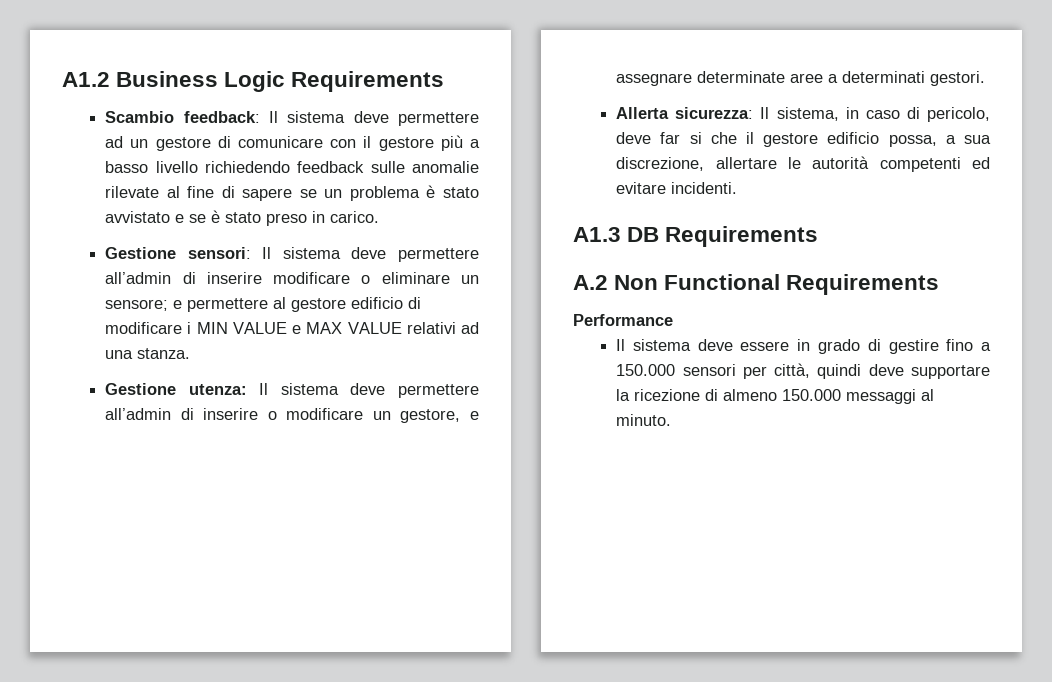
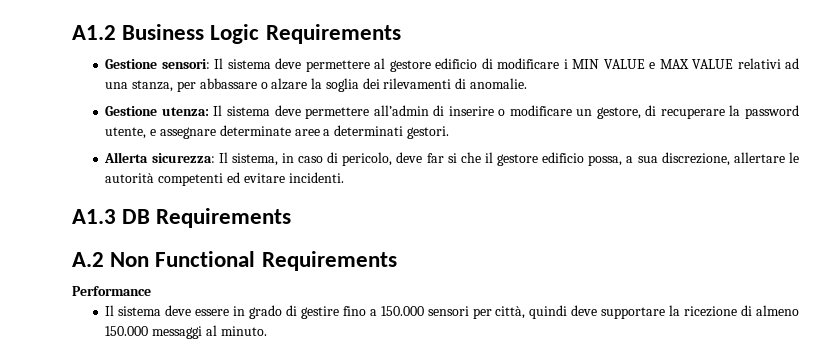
- Scambio feedback: Il sistema deve permettere ad un gestore di comunicare con il gestore più a basso livello richiedendo feedback sulle anomalie rilevate al fine di sapere se un problema è stato avvistato e se è stato preso in carico.
- Gestione sensori: Il sistema deve permettere all’admin di inserire modificare o eliminare un sensore; e permettere al gestore edificio di modificare i MIN VALUE e MAX VALUE relativi ad una stanza.
+ Gestione sensori: Il sistema deve permettere al gestore edificio di modificare i MIN VALUE e MAX VALUE relativi ad una stanza, per abbassare o alzare la soglia dei rilevamenti di anomalie.
- Gestione utenza: Il sistema deve permettere all’admin di inserire o modificare un gestore, e assegnare determinate aree a determinati gestori.
+ Gestione utenza: Il sistema deve permettere all’admin di inserire o modificare un gestore, di recuperare la password utente, e assegnare determinate aree a determinati gestori.

